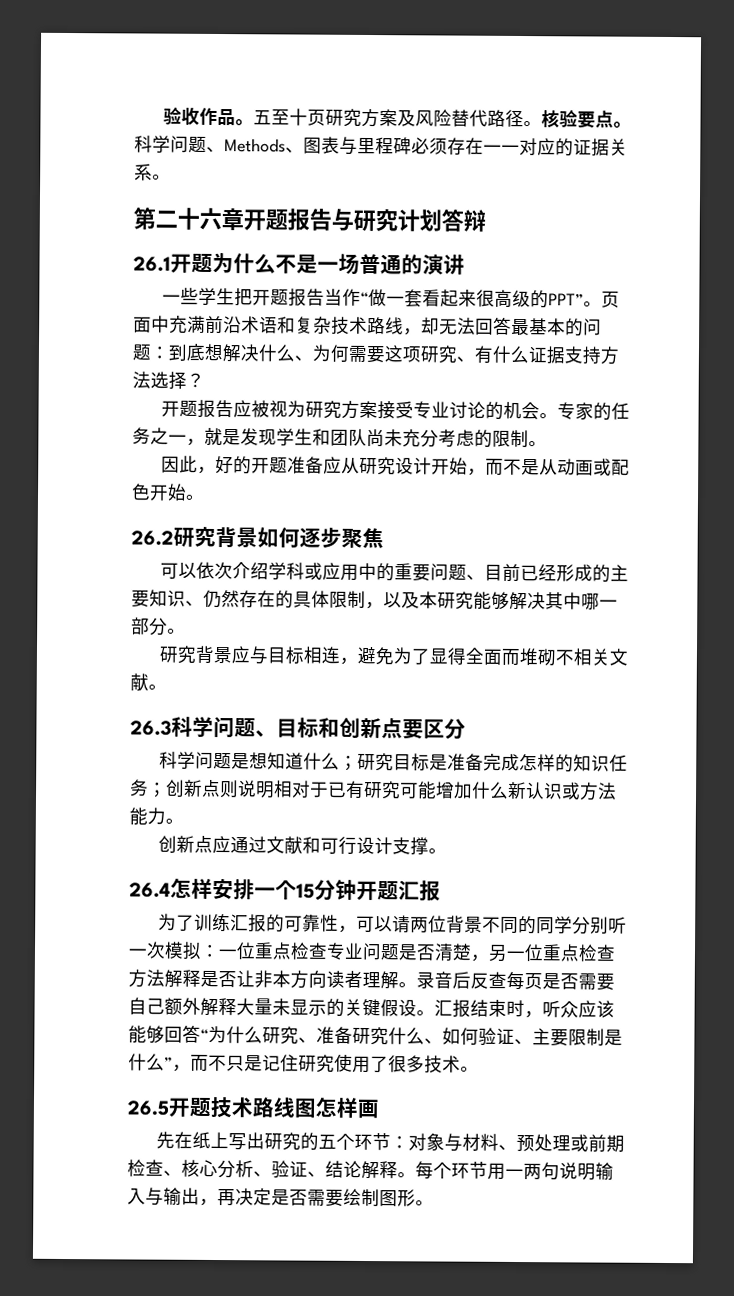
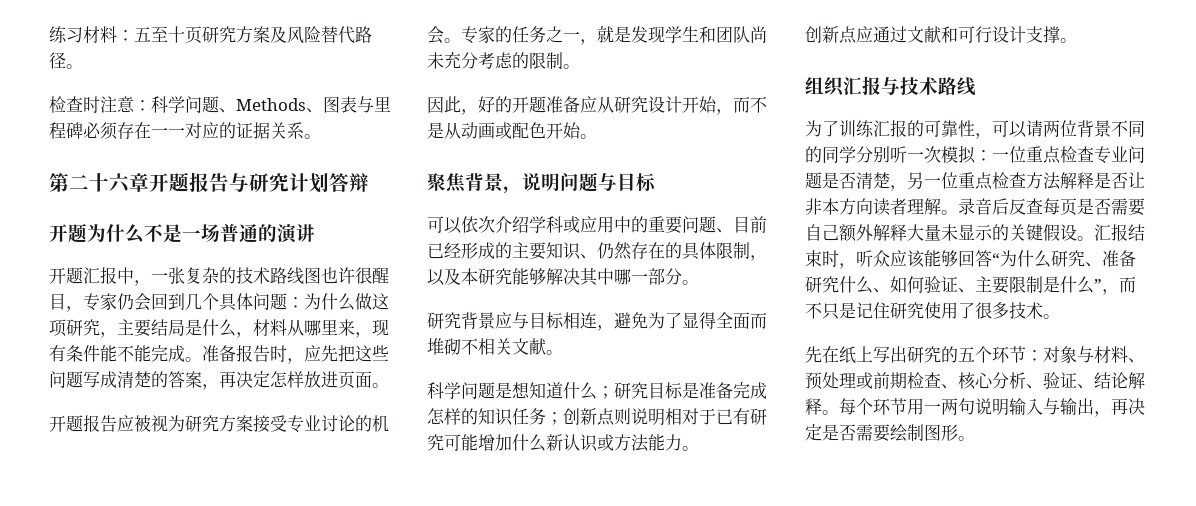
- 验收作品。五至十页研究方案及风险替代路径。核验要点。科学问题、Methods、图表与里程碑必须存在一一对应的证据关系。
+ 练习材料：五至十页研究方案及风险替代路径。
+ 检查时注意：科学问题、Methods、图表与里程碑必须存在一一对应的证据关系。
- 26.1开题为什么不是一场普通的演讲
+ 开题为什么不是一场普通的演讲
- 一些学生把开题报告当作“做一套看起来很高级的PPT”。页面中充满前沿术语和复杂技术路线，却无法回答最基本的问题：到底想解决什么、为何需要这项研究、有什么证据支持方法选择？
+ 开题汇报中，一张复杂的技术路线图也许很醒目，专家仍会回到几个具体问题：为什么做这项研究，主要结局是什么，材料从哪里来，现有条件能不能完成。准备报告时，应先把这些问题写成清楚的答案，再决定怎样放进页面。
- 26.2研究背景如何逐步聚焦
+ 聚焦背景，说明问题与目标
- 26.3科学问题、目标和创新点要区分
- 26.4怎样安排一个15分钟开题汇报
+ 组织汇报与技术路线
- 26.5开题技术路线图怎样画

